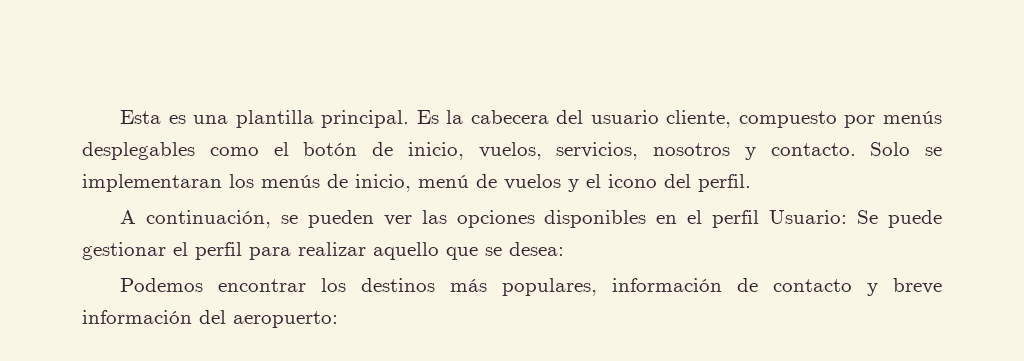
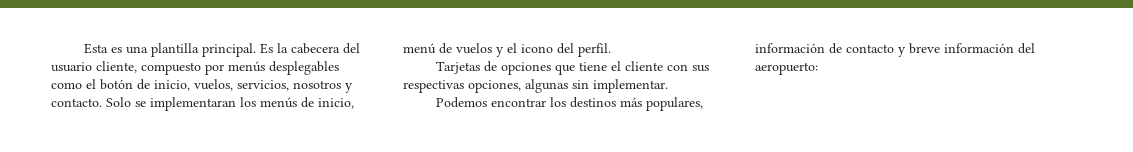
- A continuación, se pueden ver las opciones disponibles en el perfil Usuario: Se puede gestionar el perfil para realizar aquello que se desea:
+ Tarjetas de opciones que tiene el cliente con sus respectivas opciones, algunas sin implementar.

